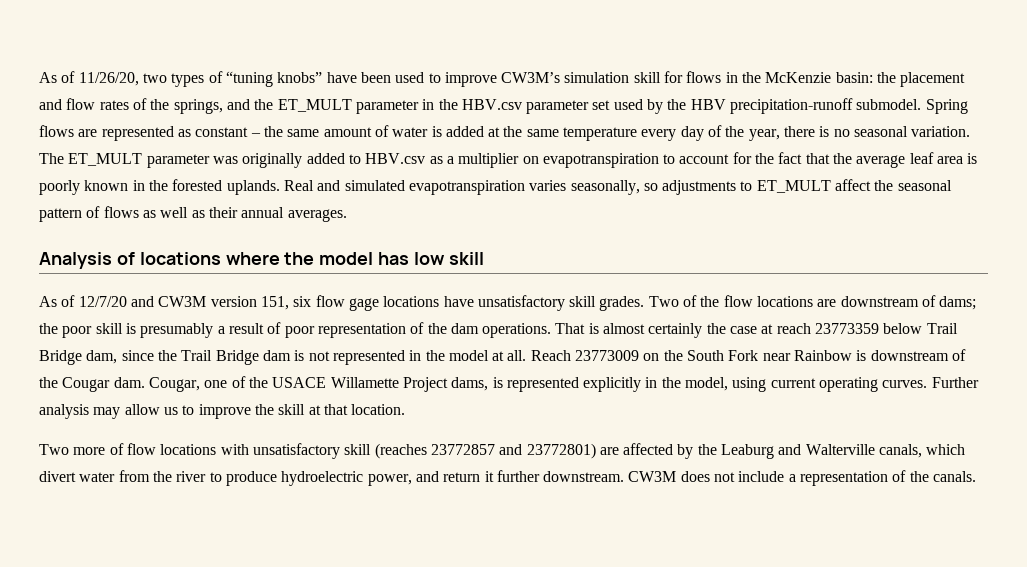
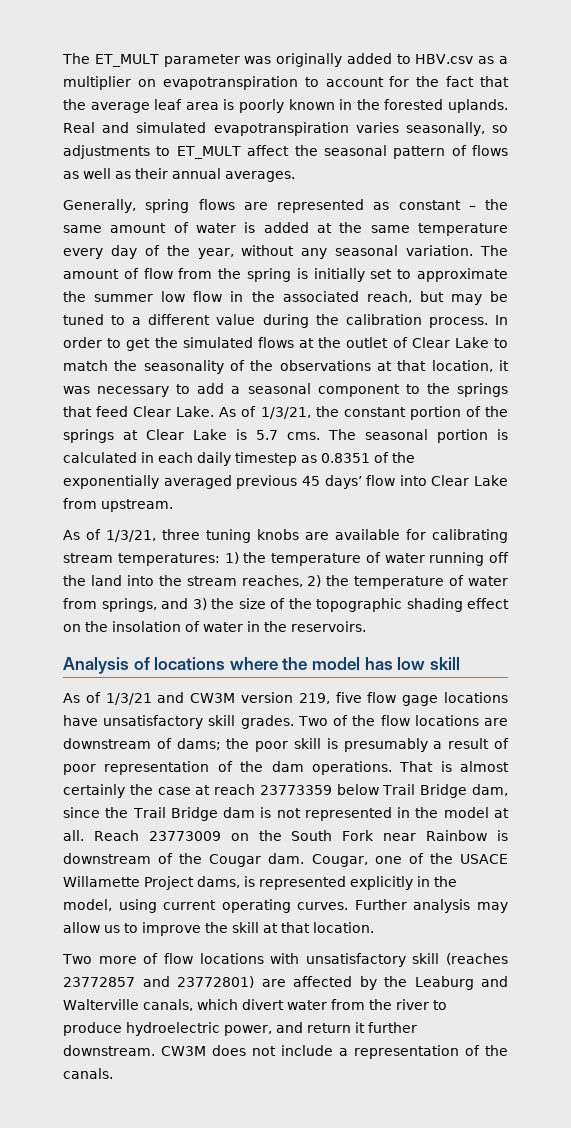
- As of 11/26/20, two types of “tuning knobs” have been used to improve CW3M’s simulation skill for flows in the McKenzie basin: the placement and flow rates of the springs, and the ET_MULT parameter in the HBV.csv parameter set used by the HBV precipitation-runoff submodel. Spring flows are represented as constant – the same amount of water is added at the same temperature every day of the year, there is no seasonal variation.
+ Generally, spring flows are represented as constant – the same amount of water is added at the same temperature every day of the year, without any seasonal variation. The amount of flow from the spring is initially set to approximate the summer low flow in the associated reach, but may be tuned to a different value during the calibration process. In order to get the simulated flows at the outlet of Clear Lake to match the seasonality of the observations at that location, it was necessary to add a seasonal component to the springs that feed Clear Lake. As of 1/3/21, the constant portion of the springs at Clear Lake is 5.7 cms. The seasonal portion is calculated in each daily timestep as 0.8351 of the exponentially averaged previous 45 days’ flow into Clear Lake from upstream.
+ As of 1/3/21, three tuning knobs are available for calibrating stream temperatures: 1) the temperature of water running off the land into the stream reaches, 2) the temperature of water from springs, and 3) the size of the topographic shading effect on the insolation of water in the reservoirs.
- As of 12/7/20 and CW3M version 151, six flow gage locations have unsatisfactory skill grades.
+ As of 1/3/21 and CW3M version 219, five flow gage locations have unsatisfactory skill grades.

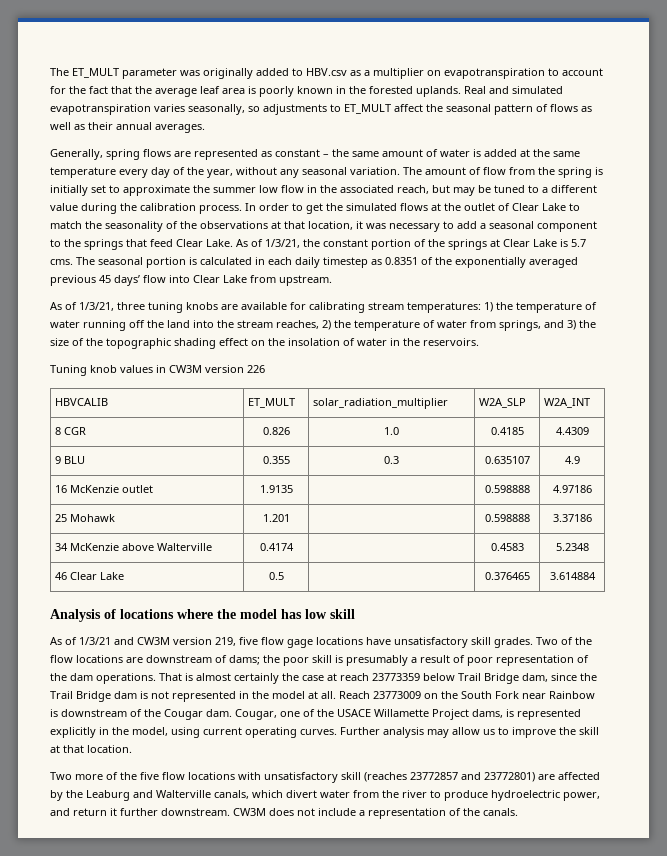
+ Tuning knob values in CW3M version 226
+ HBVCALIB | ET_MULT | solar_radiation_multiplier | W2A_SLP | W2A_INT
+ 8 CGR | 0.826 | 1.0 | 0.4185 | 4.4309
+ 9 BLU | 0.355 | 0.3 | 0.635107 | 4.9
+ 16 McKenzie outlet | 1.9135 | | 0.598888 | 4.97186
+ 25 Mohawk | 1.201 | | 0.598888 | 3.37186
+ 34 McKenzie above Walterville | 0.4174 | | 0.4583 | 5.2348
+ 46 Clear Lake | 0.5 | | 0.376465 | 3.614884
- Two more of flow locations with unsatisfactory skill (reaches 23772857 and 23772801) are affected by the Leaburg and Walterville canals, which divert water from the river to produce hydroelectric power, and return it further downstream.
+ Two more of the five flow locations with unsatisfactory skill (reaches 23772857 and 23772801) are affected by the Leaburg and Walterville canals, which divert water from the river to produce hydroelectric power, and return it further downstream.

